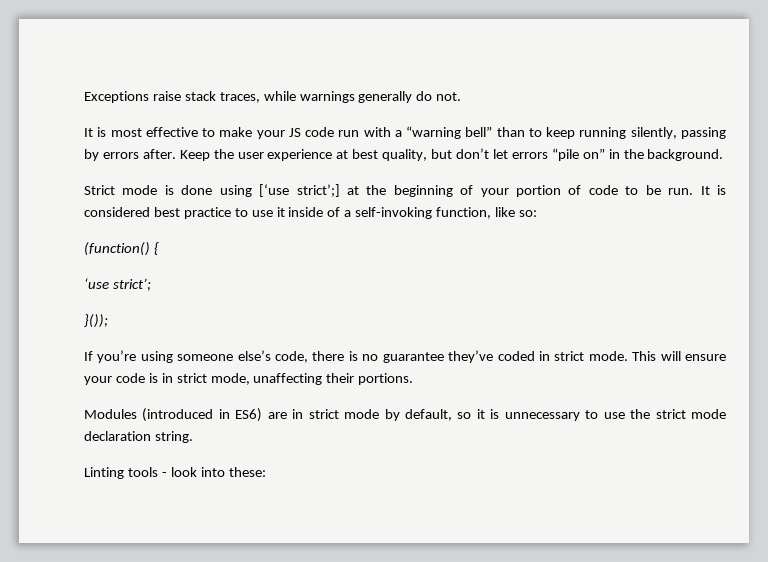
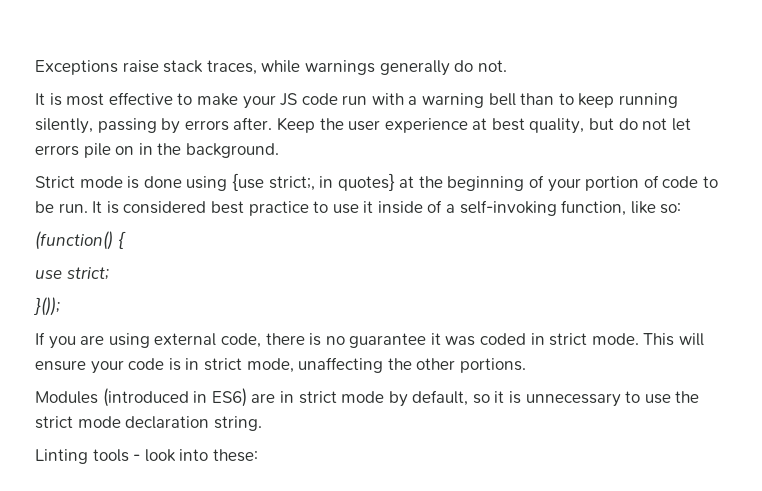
- It is most effective to make your JS code run with a “warning bell” than to keep running silently, passing by errors after.
+ It is most effective to make your JS code run with a warning bell than to keep running silently, passing by errors after.
- Keep the user experience at best quality, but don’t let errors “pile on” in the background.
+ Keep the user experience at best quality, but do not let errors pile on in the background.
- Strict mode is done using [‘use strict’;] at the beginning of your portion of code to be run.
+ Strict mode is done using {use strict;, in quotes} at the beginning of your portion of code to be run.
- ‘use strict’;
+ use strict;
- If you’re using someone else’s code, there is no guarantee they’ve coded in strict mode.
+ If you are using external code, there is no guarantee it was coded in strict mode.
- This will ensure your code is in strict mode, unaffecting their portions.
+ This will ensure your code is in strict mode, unaffecting the other portions.

